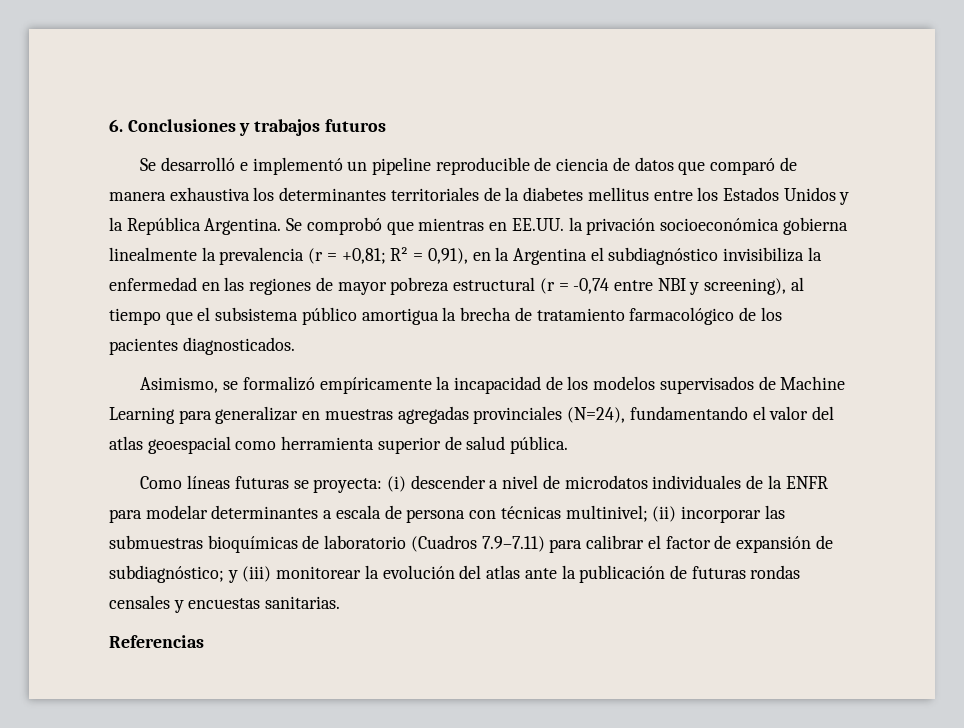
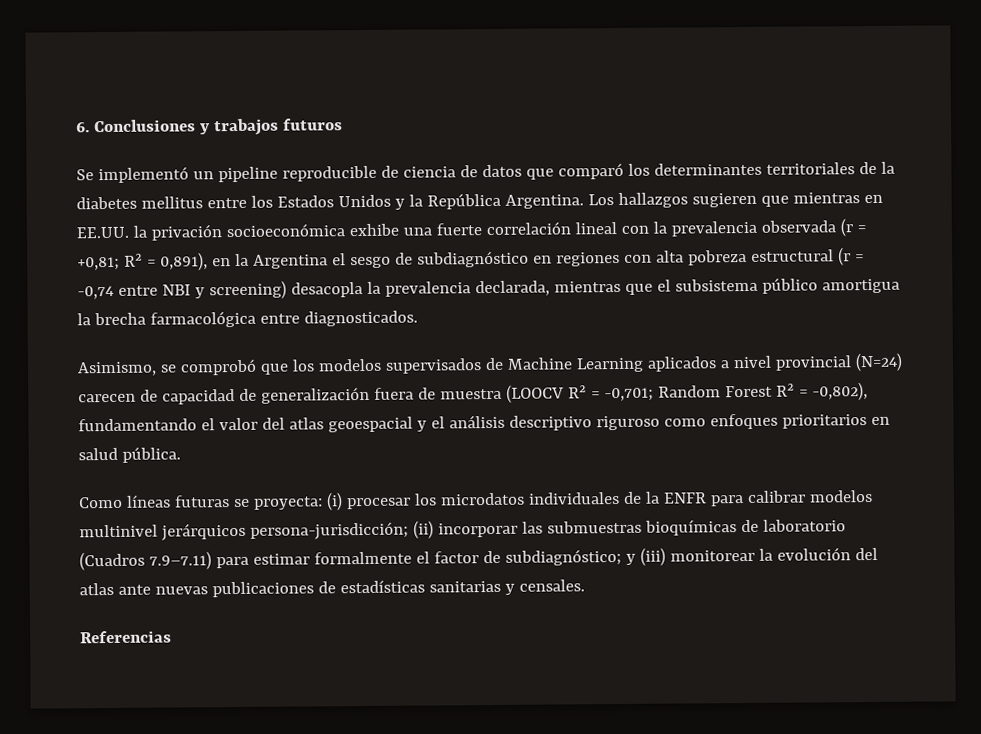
- Se desarrolló e implementó un pipeline reproducible de ciencia de datos que comparó de manera exhaustiva los determinantes territoriales de la diabetes mellitus entre los Estados Unidos y la República Argentina.
+ Se implementó un pipeline reproducible de ciencia de datos que comparó los determinantes territoriales de la diabetes mellitus entre los Estados Unidos y la República Argentina.
- Se comprobó que mientras en EE.UU. la privación socioeconómica gobierna linealmente la prevalencia (r = +0,81; R² = 0,91), en la Argentina el subdiagnóstico invisibiliza la enfermedad en las regiones de mayor pobreza estructural (r = -0,74 entre NBI y screening), al tiempo que el subsistema público amortigua la brecha de tratamiento farmacológico de los pacientes diagnosticados.
- Asimismo, se formalizó empíricamente la incapacidad de los modelos supervisados de Machine Learning para generalizar en muestras agregadas provinciales (N=24), fundamentando el valor del atlas geoespacial como herramienta superior de salud pública.
+ Los hallazgos sugieren que mientras en EE.UU. la privación socioeconómica exhibe una fuerte correlación lineal con la prevalencia observada (r = +0,81; R² = 0,891), en la Argentina el sesgo de subdiagnóstico en regiones con alta pobreza estructural (r = -0,74 entre NBI y screening) desacopla la prevalencia declarada, mientras que el subsistema público amortigua la brecha farmacológica entre diagnosticados.
+ Asimismo, se comprobó que los modelos supervisados de Machine Learning aplicados a nivel provincial (N=24) carecen de capacidad de generalización fuera de muestra (LOOCV R² = -0,701; Random Forest R² = -0,802), fundamentando el valor del atlas geoespacial y el análisis descriptivo riguroso como enfoques prioritarios en salud pública.
- Como líneas futuras se proyecta: (i) descender a nivel de microdatos individuales de la ENFR para modelar determinantes a escala de persona con técnicas multinivel; (ii) incorporar las submuestras bioquímicas de laboratorio (Cuadros 7.9–7.11) para calibrar el factor de expansión de subdiagnóstico; y (iii) monitorear la evolución del atlas ante la publicación de futuras rondas censales y encuestas sanitarias.
+ Como líneas futuras se proyecta: (i) procesar los microdatos individuales de la ENFR para calibrar modelos multinivel jerárquicos persona-jurisdicción; (ii) incorporar las submuestras bioquímicas de laboratorio (Cuadros 7.9–7.11) para estimar formalmente el factor de subdiagnóstico; y (iii) monitorear la evolución del atlas ante nuevas publicaciones de estadísticas sanitarias y censales.

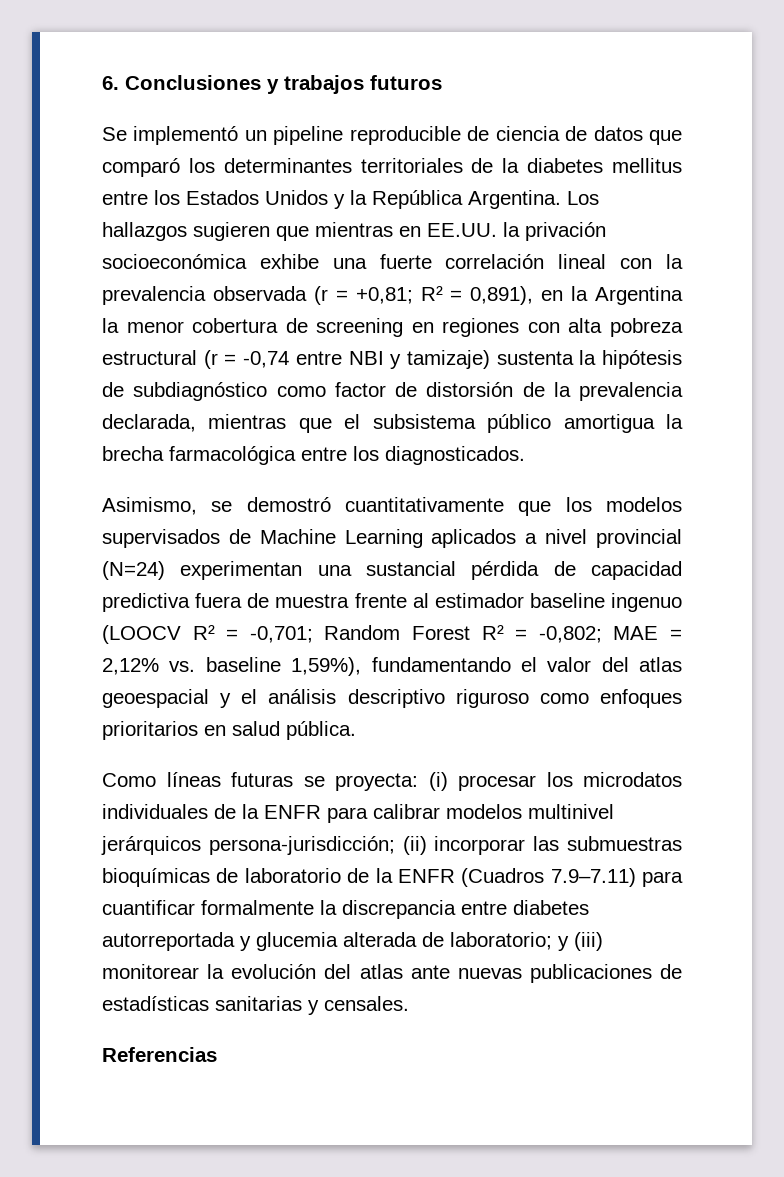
- Los hallazgos sugieren que mientras en EE.UU. la privación socioeconómica exhibe una fuerte correlación lineal con la prevalencia observada (r = +0,81; R² = 0,891), en la Argentina el sesgo de subdiagnóstico en regiones con alta pobreza estructural (r = -0,74 entre NBI y screening) desacopla la prevalencia declarada, mientras que el subsistema público amortigua la brecha farmacológica entre diagnosticados.
+ Los hallazgos sugieren que mientras en EE.UU. la privación socioeconómica exhibe una fuerte correlación lineal con la prevalencia observada (r = +0,81; R² = 0,891), en la Argentina la menor cobertura de screening en regiones con alta pobreza estructural (r = -0,74 entre NBI y tamizaje) sustenta la hipótesis de subdiagnóstico como factor de distorsión de la prevalencia declarada, mientras que el subsistema público amortigua la brecha farmacológica entre los diagnosticados.
- Asimismo, se comprobó que los modelos supervisados de Machine Learning aplicados a nivel provincial (N=24) carecen de capacidad de generalización fuera de muestra (LOOCV R² = -0,701; Random Forest R² = -0,802), fundamentando el valor del atlas geoespacial y el análisis descriptivo riguroso como enfoques prioritarios en salud pública.
+ Asimismo, se demostró cuantitativamente que los modelos supervisados de Machine Learning aplicados a nivel provincial (N=24) experimentan una sustancial pérdida de capacidad predictiva fuera de muestra frente al estimador baseline ingenuo (LOOCV R² = -0,701; Random Forest R² = -0,802; MAE = 2,12% vs. baseline 1,59%), fundamentando el valor del atlas geoespacial y el análisis descriptivo riguroso como enfoques prioritarios en salud pública.
- Como líneas futuras se proyecta: (i) procesar los microdatos individuales de la ENFR para calibrar modelos multinivel jerárquicos persona-jurisdicción; (ii) incorporar las submuestras bioquímicas de laboratorio (Cuadros 7.9–7.11) para estimar formalmente el factor de subdiagnóstico; y (iii) monitorear la evolución del atlas ante nuevas publicaciones de estadísticas sanitarias y censales.
+ Como líneas futuras se proyecta: (i) procesar los microdatos individuales de la ENFR para calibrar modelos multinivel jerárquicos persona-jurisdicción; (ii) incorporar las submuestras bioquímicas de laboratorio de la ENFR (Cuadros 7.9–7.11) para cuantificar formalmente la discrepancia entre diabetes autorreportada y glucemia alterada de laboratorio; y (iii) monitorear la evolución del atlas ante nuevas publicaciones de estadísticas sanitarias y censales.

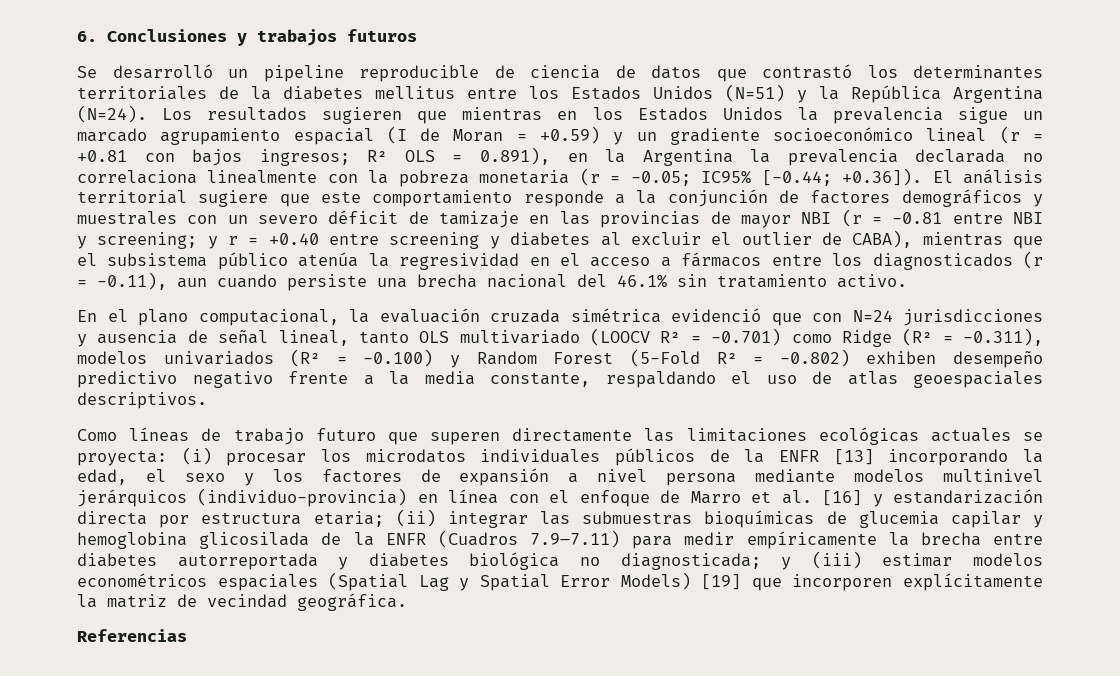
- Se implementó un pipeline reproducible de ciencia de datos que comparó los determinantes territoriales de la diabetes mellitus entre los Estados Unidos y la República Argentina. Los hallazgos sugieren que mientras en EE.UU. la privación socioeconómica exhibe una fuerte correlación lineal con la prevalencia observada (r = +0,81; R² = 0,891), en la Argentina la menor cobertura de screening en regiones con alta pobreza estructural (r = -0,74 entre NBI y tamizaje) sustenta la hipótesis de subdiagnóstico como factor de distorsión de la prevalencia declarada, mientras que el subsistema público amortigua la brecha farmacológica entre los diagnosticados.
- Asimismo, se demostró cuantitativamente que los modelos supervisados de Machine Learning aplicados a nivel provincial (N=24) experimentan una sustancial pérdida de capacidad predictiva fuera de muestra frente al estimador baseline ingenuo (LOOCV R² = -0,701; Random Forest R² = -0,802; MAE = 2,12% vs. baseline 1,59%), fundamentando el valor del atlas geoespacial y el análisis descriptivo riguroso como enfoques prioritarios en salud pública.
- Como líneas futuras se proyecta: (i) procesar los microdatos individuales de la ENFR para calibrar modelos multinivel jerárquicos persona-jurisdicción; (ii) incorporar las submuestras bioquímicas de laboratorio de la ENFR (Cuadros 7.9–7.11) para cuantificar formalmente la discrepancia entre diabetes autorreportada y glucemia alterada de laboratorio; y (iii) monitorear la evolución del atlas ante nuevas publicaciones de estadísticas sanitarias y censales.
+ Se desarrolló un pipeline reproducible de ciencia de datos que contrastó los determinantes territoriales de la diabetes mellitus entre los Estados Unidos (N=51) y la República Argentina (N=24). Los resultados sugieren que mientras en los Estados Unidos la prevalencia sigue un marcado agrupamiento espacial (I de Moran = +0.59) y un gradiente socioeconómico lineal (r = +0.81 con bajos ingresos; R² OLS = 0.891), en la Argentina la prevalencia declarada no correlaciona linealmente con la pobreza monetaria (r = -0.05; IC95% [-0.44; +0.36]). El análisis territorial sugiere que este comportamiento responde a la conjunción de factores demográficos y muestrales con un severo déficit de tamizaje en las provincias de mayor NBI (r = -0.81 entre NBI y screening; y r = +0.40 entre screening y diabetes al excluir el outlier de CABA), mientras que el subsistema público atenúa la regresividad en el acceso a fármacos entre los diagnosticados (r = -0.11), aun cuando persiste una brecha nacional del 46.1% sin tratamiento activo.
+ En el plano computacional, la evaluación cruzada simétrica evidenció que con N=24 jurisdicciones y ausencia de señal lineal, tanto OLS multivariado (LOOCV R² = -0.701) como Ridge (R² = -0.311), modelos univariados (R² = -0.100) y Random Forest (5-Fold R² = -0.802) exhiben desempeño predictivo negativo frente a la media constante, respaldando el uso de atlas geoespaciales descriptivos.
+ Como líneas de trabajo futuro que superen directamente las limitaciones ecológicas actuales se proyecta: (i) procesar los microdatos individuales públicos de la ENFR [13] incorporando la edad, el sexo y los factores de expansión a nivel persona mediante modelos multinivel jerárquicos (individuo-provincia) en línea con el enfoque de Marro et al. [16] y estandarización directa por estructura etaria; (ii) integrar las submuestras bioquímicas de glucemia capilar y hemoglobina glicosilada de la ENFR (Cuadros 7.9–7.11) para medir empíricamente la brecha entre diabetes autorreportada y diabetes biológica no diagnosticada; y (iii) estimar modelos econométricos espaciales (Spatial Lag y Spatial Error Models) [19] que incorporen explícitamente la matriz de vecindad geográfica.

